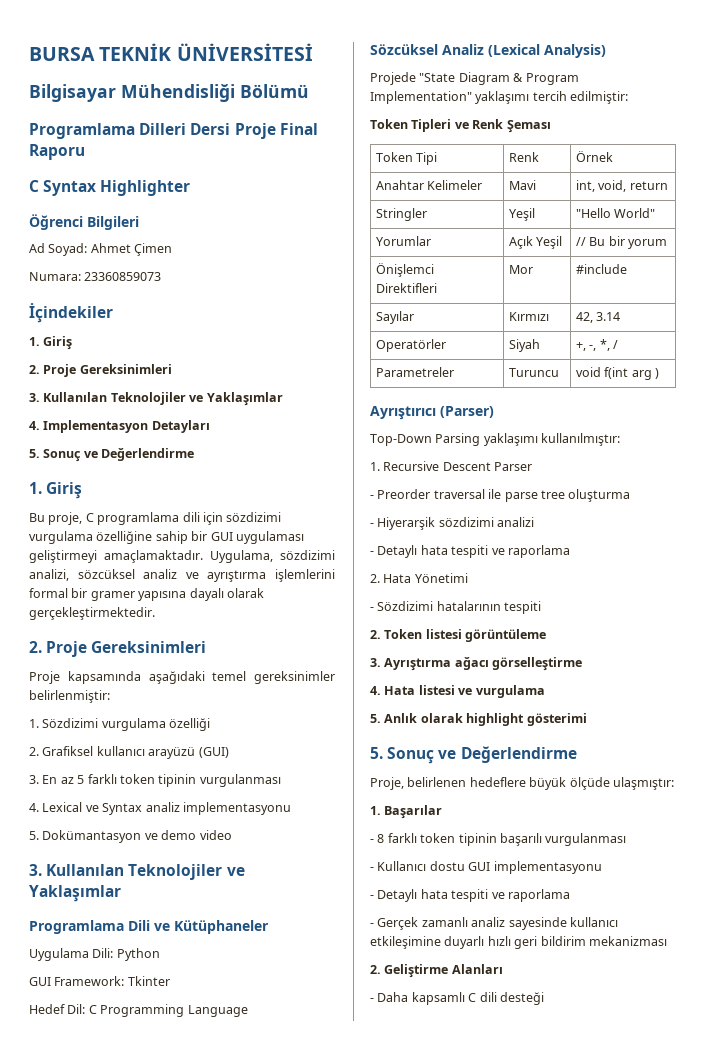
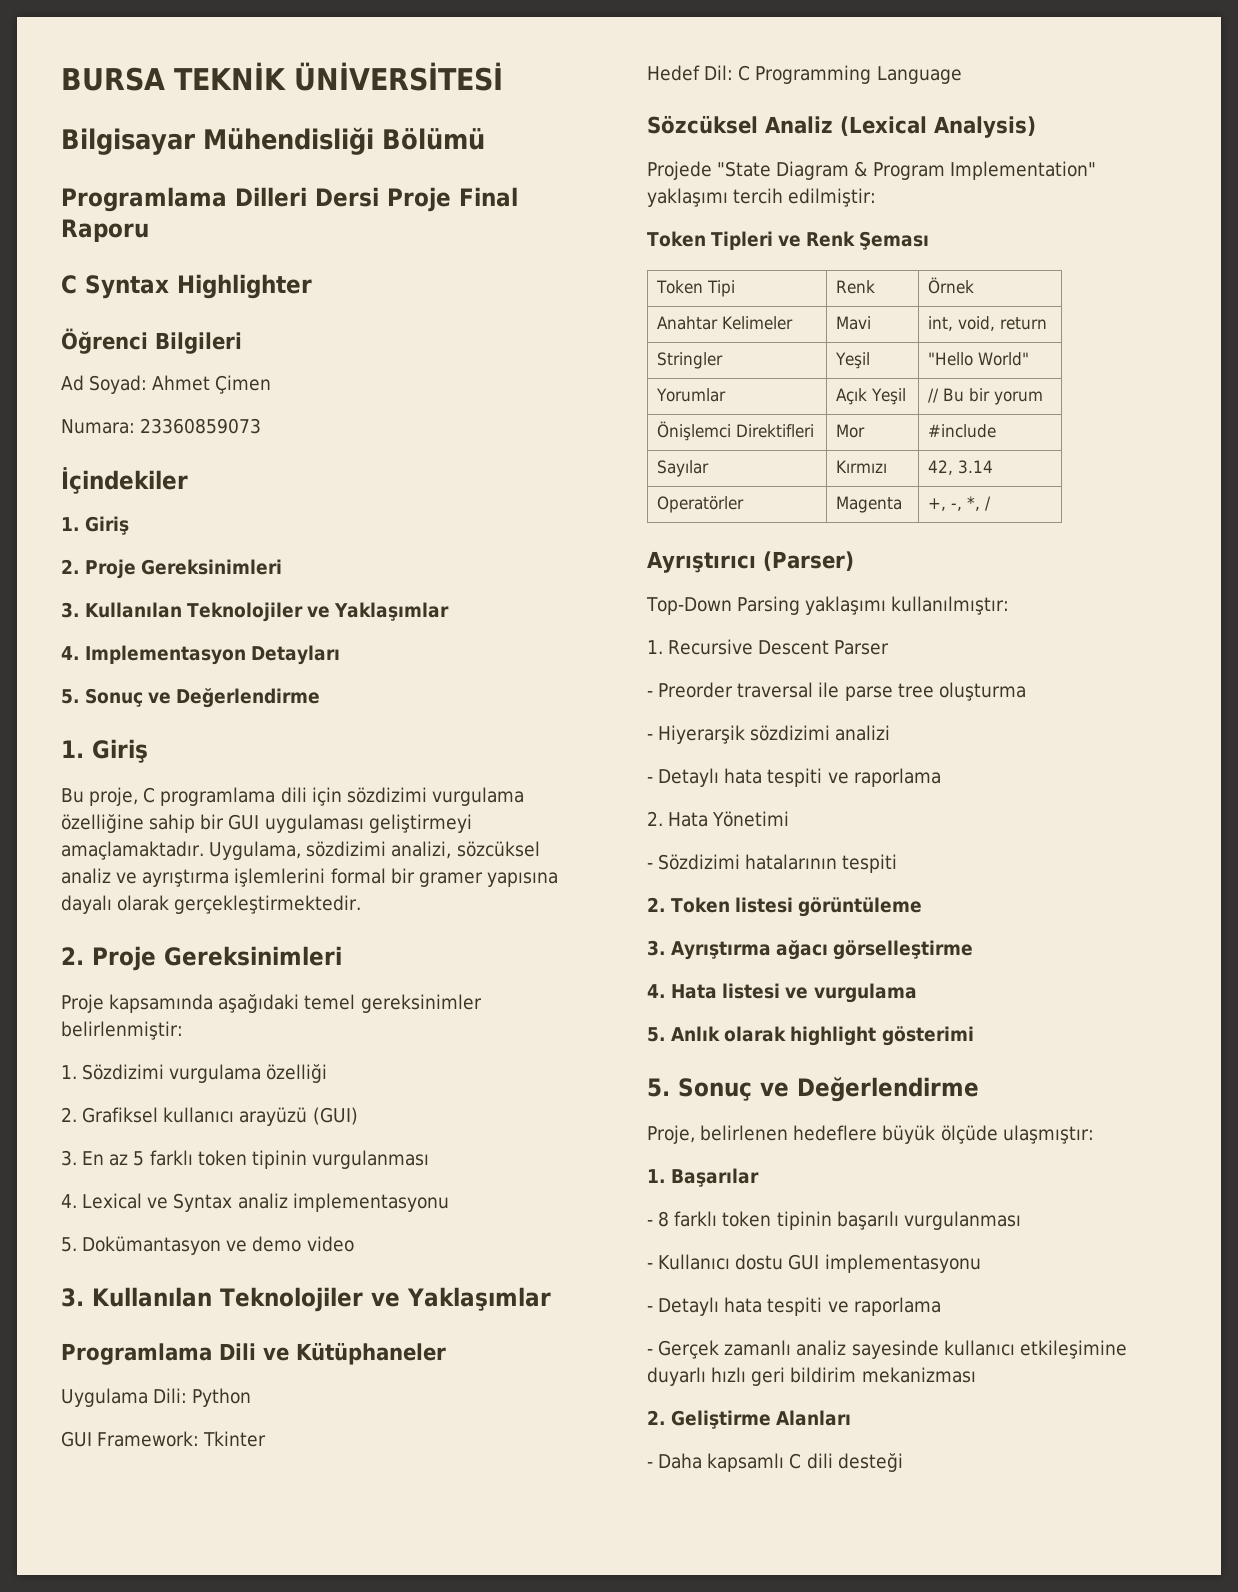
- Operatörler | Siyah | +, -, *, /
+ Operatörler | Magenta | +, -, *, /
- Parametreler | Turuncu | void f(int arg )

